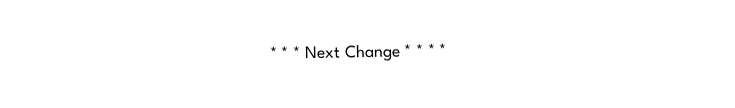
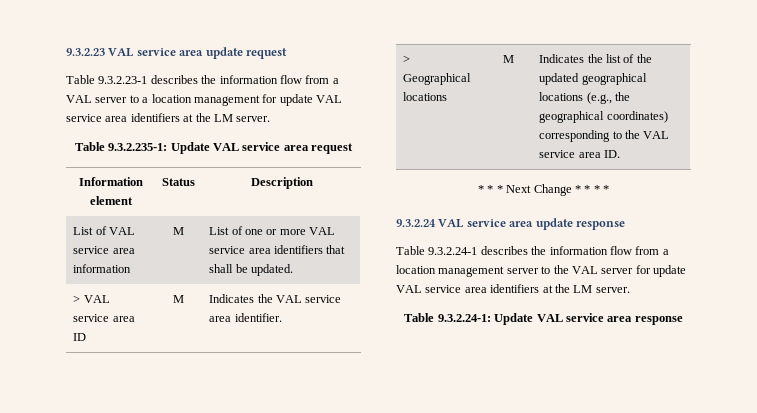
+ 9.3.2.23 VAL service area update request
+ Table 9.3.2.23-1 describes the information flow from a VAL server to a location management for update VAL service area identifiers at the LM server.
+ Table 9.3.2.235-1: Update VAL service area request
+ Information element | Status | Description
+ List of VAL service area information | M | List of one or more VAL service area identifiers that shall be updated.
+ > VAL service area ID | M | Indicates the VAL service area identifier.
+ > Geographical locations | M | Indicates the list of the updated geographical locations (e.g., the geographical coordinates) corresponding to the VAL service area ID.
+ 9.3.2.24 VAL service area update response
+ Table 9.3.2.24-1 describes the information flow from a location management server to the VAL server for update VAL service area identifiers at the LM server.
+ Table 9.3.2.24-1: Update VAL service area response

